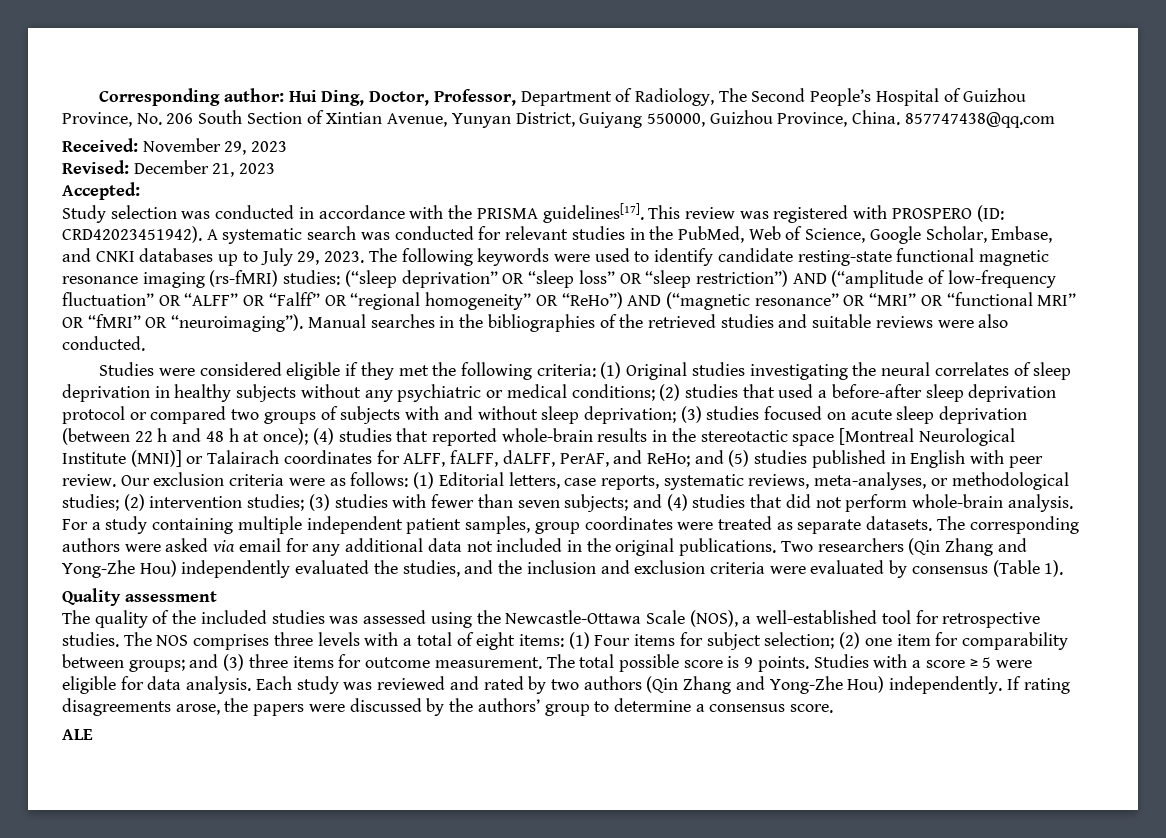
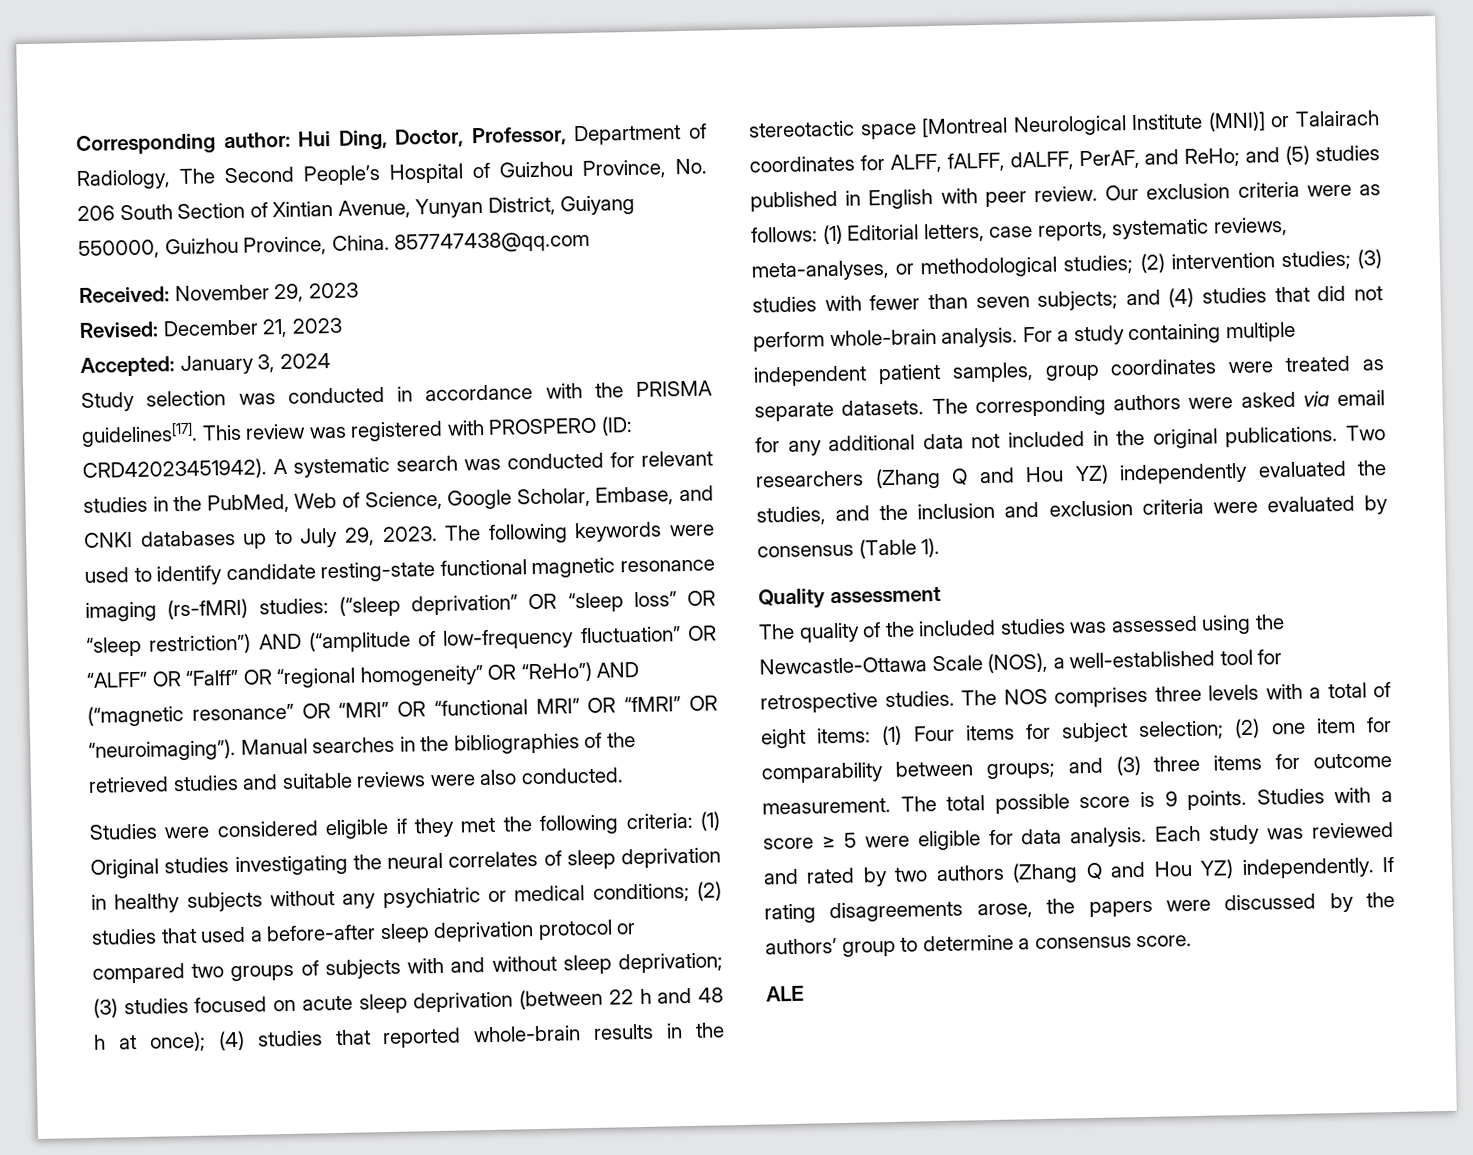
- Accepted:
+ Accepted: January 3, 2024
- Two researchers (Qin Zhang and Yong-Zhe Hou) independently evaluated the studies, and the inclusion and exclusion criteria were evaluated by consensus (Table 1).
+ Two researchers (Zhang Q and Hou YZ) independently evaluated the studies, and the inclusion and exclusion criteria were evaluated by consensus (Table 1).
- Each study was reviewed and rated by two authors (Qin Zhang and Yong-Zhe Hou) independently.
+ Each study was reviewed and rated by two authors (Zhang Q and Hou YZ) independently.

